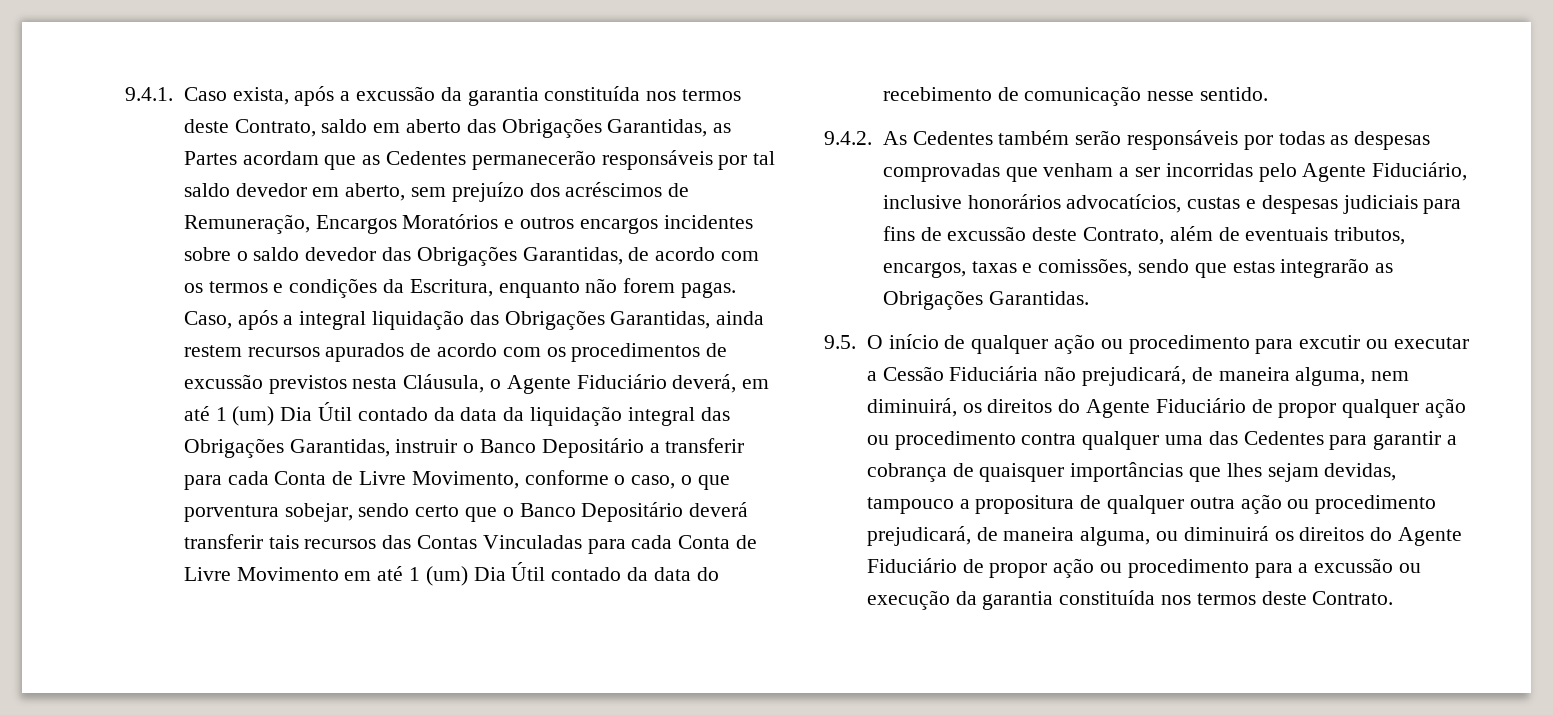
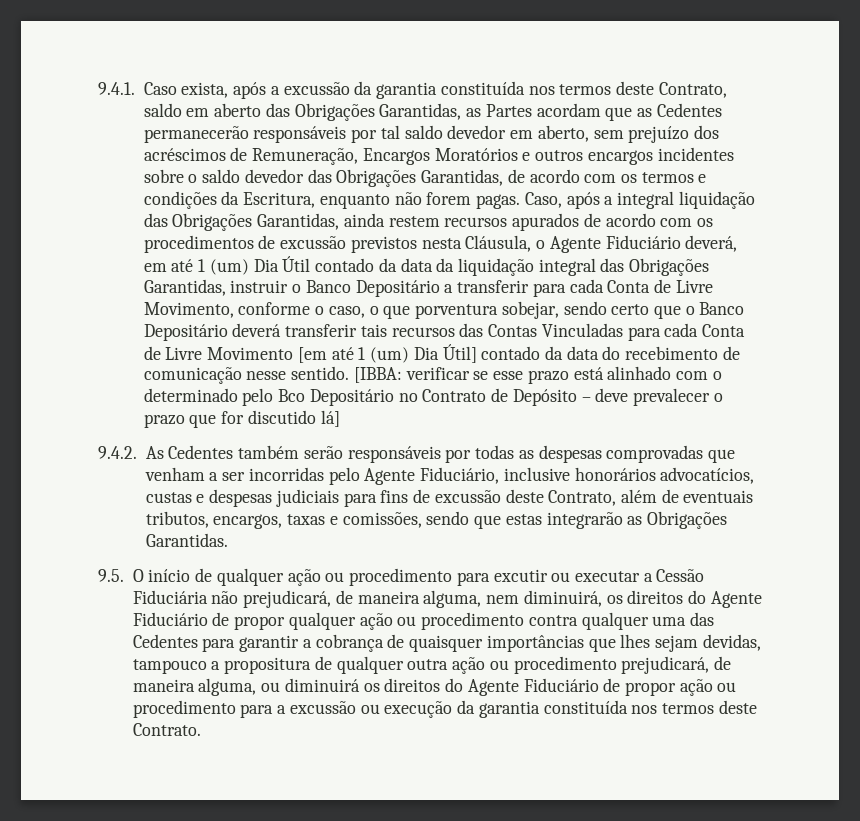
- Caso, após a integral liquidação das Obrigações Garantidas, ainda restem recursos apurados de acordo com os procedimentos de excussão previstos nesta Cláusula, o Agente Fiduciário deverá, em até 1 (um) Dia Útil contado da data da liquidação integral das Obrigações Garantidas, instruir o Banco Depositário a transferir para cada Conta de Livre Movimento, conforme o caso, o que porventura sobejar, sendo certo que o Banco Depositário deverá transferir tais recursos das Contas Vinculadas para cada Conta de Livre Movimento em até 1 (um) Dia Útil contado da data do recebimento de comunicação nesse sentido.
+ Caso, após a integral liquidação das Obrigações Garantidas, ainda restem recursos apurados de acordo com os procedimentos de excussão previstos nesta Cláusula, o Agente Fiduciário deverá, em até 1 (um) Dia Útil contado da data da liquidação integral das Obrigações Garantidas, instruir o Banco Depositário a transferir para cada Conta de Livre Movimento, conforme o caso, o que porventura sobejar, sendo certo que o Banco Depositário deverá transferir tais recursos das Contas Vinculadas para cada Conta de Livre Movimento [em até 1 (um) Dia Útil] contado da data do recebimento de comunicação nesse sentido. [IBBA: verificar se esse prazo está alinhado com o determinado pelo Bco Depositário no Contrato de Depósito – deve prevalecer o prazo que for discutido lá]

